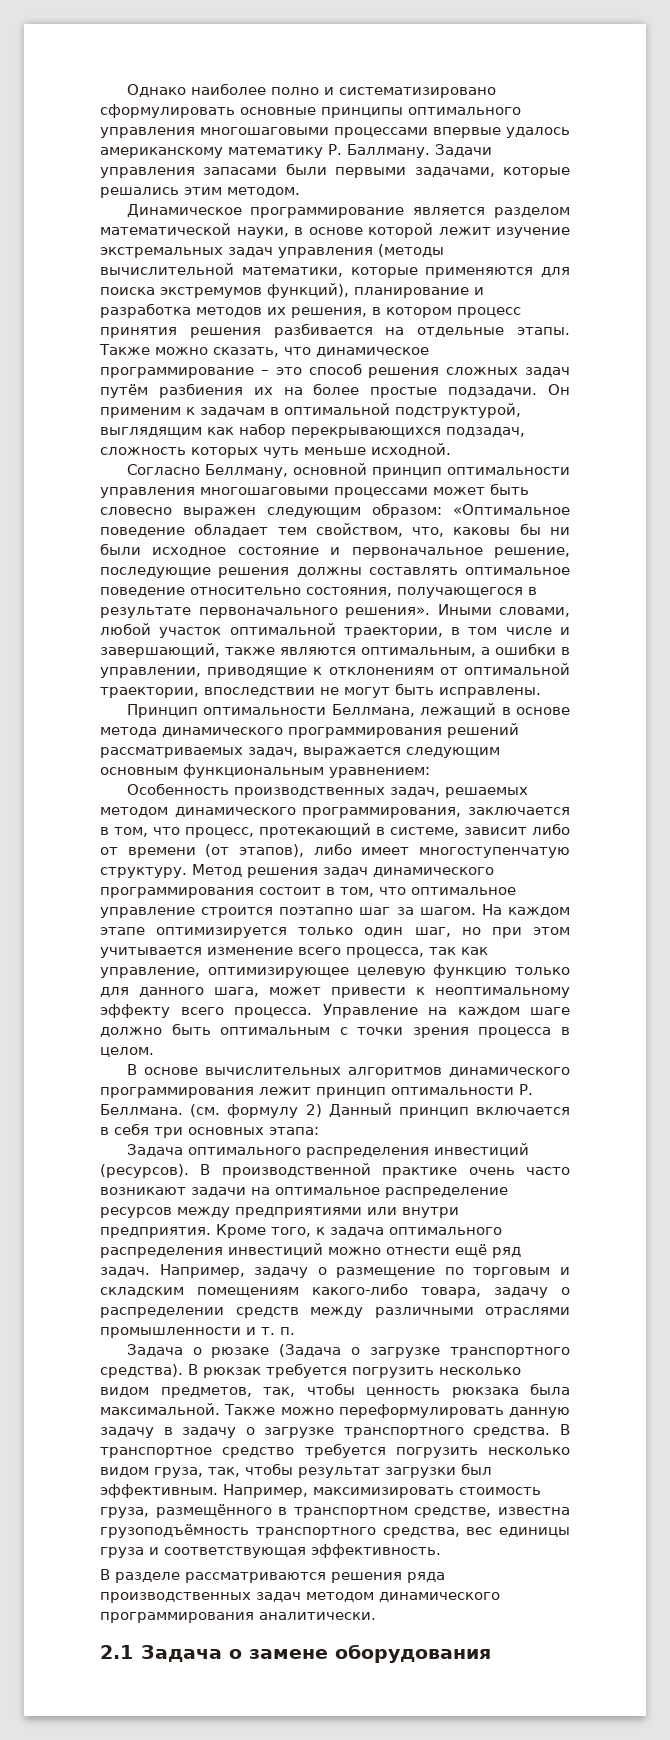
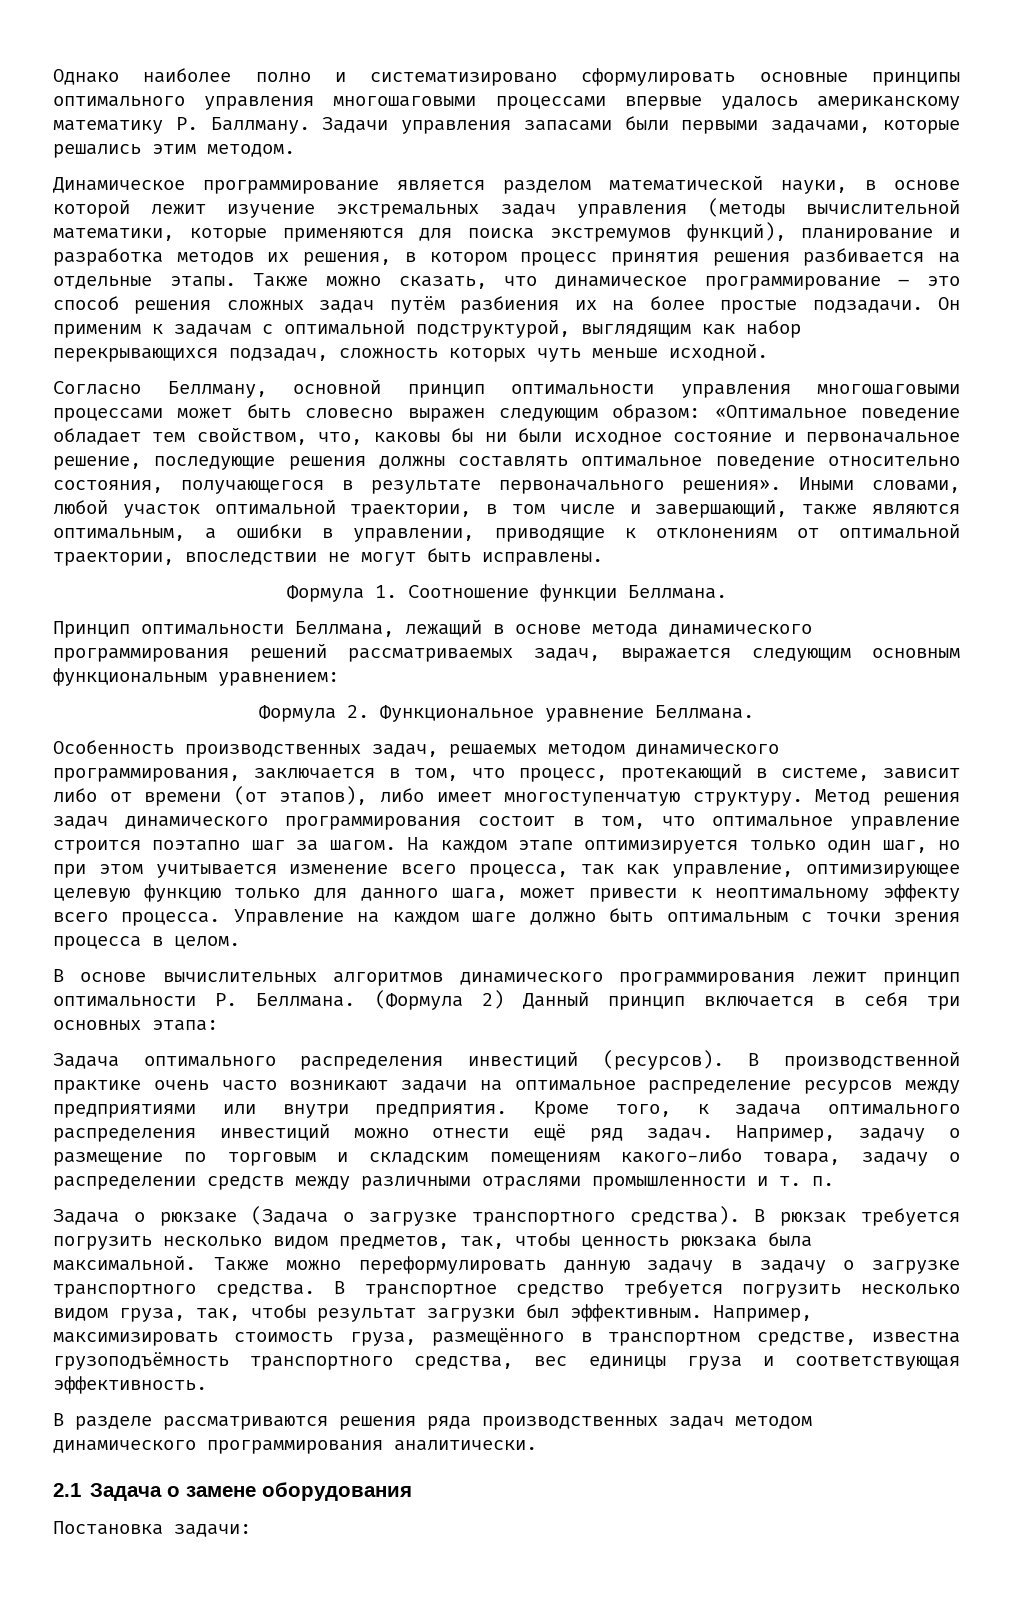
- Он применим к задачам в оптимальной подструктурой, выглядящим как набор перекрывающихся подзадач, сложность которых чуть меньше исходной.
+ Он применим к задачам с оптимальной подструктурой, выглядящим как набор перекрывающихся подзадач, сложность которых чуть меньше исходной.
+ Формула 1. Соотношение функции Беллмана.
+ Формула 2. Функциональное уравнение Беллмана.
- (см. формулу 2) Данный принцип включается в себя три основных этапа:
+ (Формула 2) Данный принцип включается в себя три основных этапа:
- Задача о рюзаке (Задача о загрузке транспортного средства).
+ Задача о рюкзаке (Задача о загрузке транспортного средства).
+ Постановка задачи:

